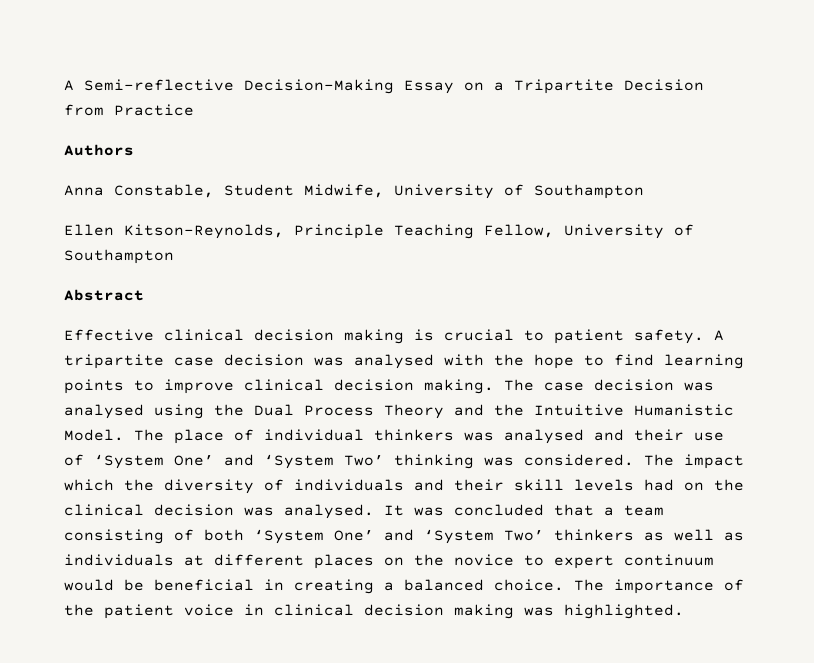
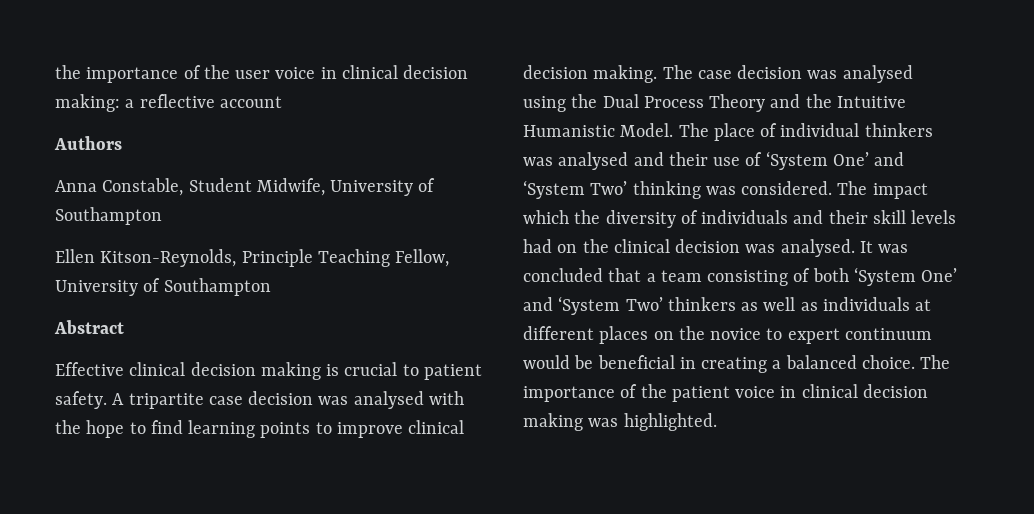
- A Semi-reflective Decision-Making Essay on a Tripartite Decision from Practice
+ the importance of the user voice in clinical decision making: a reflective account

